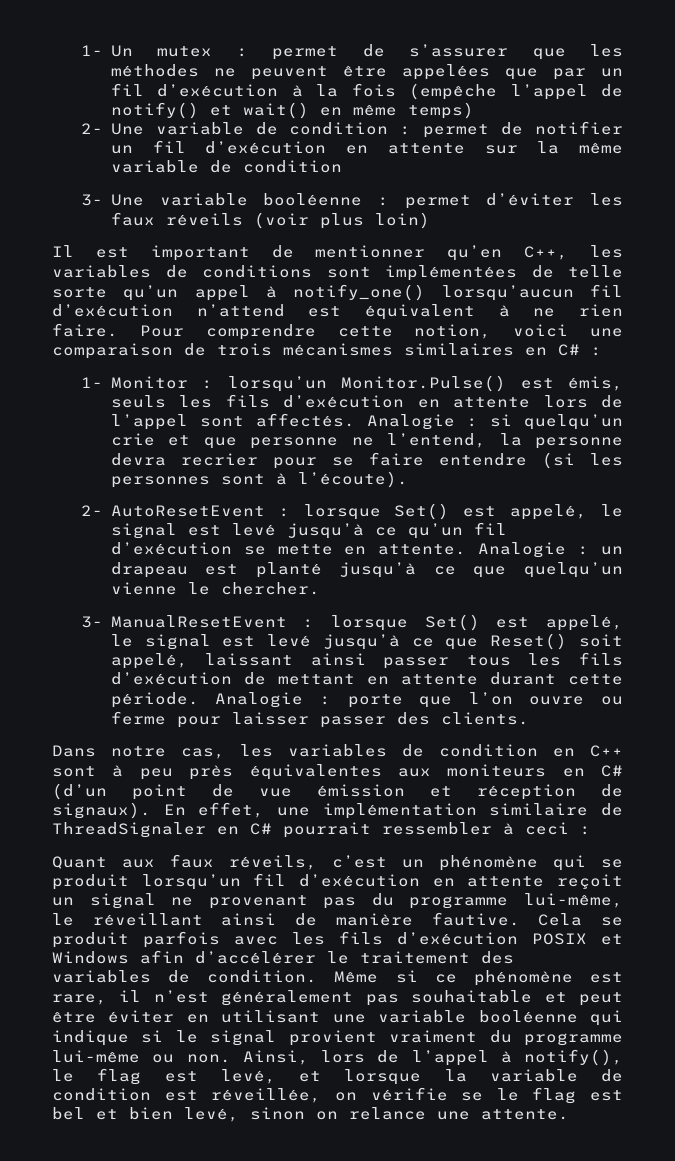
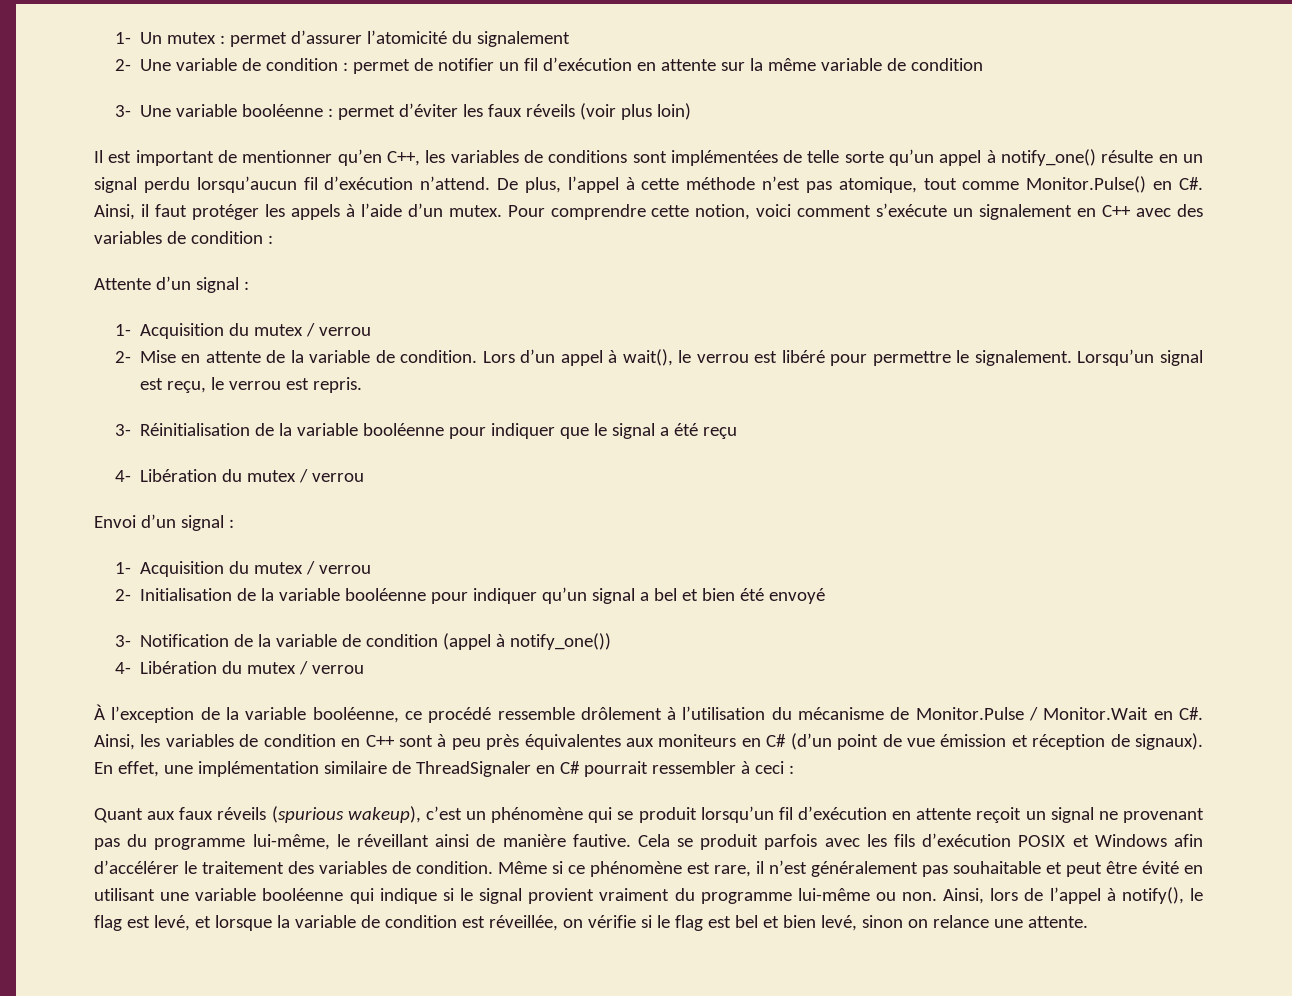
- 1- Un mutex : permet de s’assurer que les méthodes ne peuvent être appelées que par un fil d’exécution à la fois (empêche l’appel de notify() et wait() en même temps)
+ 1- Un mutex : permet d’assurer l’atomicité du signalement
- Il est important de mentionner qu’en C++, les variables de conditions sont implémentées de telle sorte qu’un appel à notify_one() lorsqu’aucun fil d’exécution n’attend est équivalent à ne rien faire.
+ Il est important de mentionner qu’en C++, les variables de conditions sont implémentées de telle sorte qu’un appel à notify_one() résulte en un signal perdu lorsqu’aucun fil d’exécution n’attend. De plus, l’appel à cette méthode n’est pas atomique, tout comme Monitor.Pulse() en C#. Ainsi, il faut protéger les appels à l’aide d’un mutex.
- Pour comprendre cette notion, voici une comparaison de trois mécanismes similaires en C# :
- 1- Monitor : lorsqu’un Monitor.Pulse() est émis, seuls les fils d’exécution en attente lors de l’appel sont affectés. Analogie : si quelqu’un crie et que personne ne l’entend, la personne devra recrier pour se faire entendre (si les personnes sont à l’écoute).
- 2- AutoResetEvent : lorsque Set() est appelé, le signal est levé jusqu’à ce qu’un fil d’exécution se mette en attente. Analogie : un drapeau est planté jusqu’à ce que quelqu’un vienne le chercher.
- 3- ManualResetEvent : lorsque Set() est appelé, le signal est levé jusqu’à ce que Reset() soit appelé, laissant ainsi passer tous les fils d’exécution de mettant en attente durant cette période. Analogie : porte que l’on ouvre ou ferme pour laisser passer des clients.
- Dans notre cas, les variables de condition en C++ sont à peu près équivalentes aux moniteurs en C# (d’un point de vue émission et réception de signaux).
+ Pour comprendre cette notion, voici comment s’exécute un signalement en C++ avec des variables de condition :
+ Attente d’un signal :
+ 1- Acquisition du mutex / verrou
+ 2- Mise en attente de la variable de condition. Lors d’un appel à wait(), le verrou est libéré pour permettre le signalement. Lorsqu’un signal est reçu, le verrou est repris.
+ 3- Réinitialisation de la variable booléenne pour indiquer que le signal a été reçu
+ 4- Libération du mutex / verrou
+ Envoi d’un signal :
+ 1- Acquisition du mutex / verrou
+ 2- Initialisation de la variable booléenne pour indiquer qu’un signal a bel et bien été envoyé
+ 3- Notification de la variable de condition (appel à notify_one())
+ 4- Libération du mutex / verrou
+ À l’exception de la variable booléenne, ce procédé ressemble drôlement à l’utilisation du mécanisme de Monitor.Pulse / Monitor.Wait en C#. Ainsi, les variables de condition en C++ sont à peu près équivalentes aux moniteurs en C# (d’un point de vue émission et réception de signaux).
- Quant aux faux réveils, c’est un phénomène qui se produit lorsqu’un fil d’exécution en attente reçoit un signal ne provenant pas du programme lui-même, le réveillant ainsi de manière fautive.
+ Quant aux faux réveils (spurious wakeup), c’est un phénomène qui se produit lorsqu’un fil d’exécution en attente reçoit un signal ne provenant pas du programme lui-même, le réveillant ainsi de manière fautive.
- Même si ce phénomène est rare, il n’est généralement pas souhaitable et peut être éviter en utilisant une variable booléenne qui indique si le signal provient vraiment du programme lui-même ou non.
+ Même si ce phénomène est rare, il n’est généralement pas souhaitable et peut être évité en utilisant une variable booléenne qui indique si le signal provient vraiment du programme lui-même ou non.
- Ainsi, lors de l’appel à notify(), le flag est levé, et lorsque la variable de condition est réveillée, on vérifie se le flag est bel et bien levé, sinon on relance une attente.
+ Ainsi, lors de l’appel à notify(), le flag est levé, et lorsque la variable de condition est réveillée, on vérifie si le flag est bel et bien levé, sinon on relance une attente.

